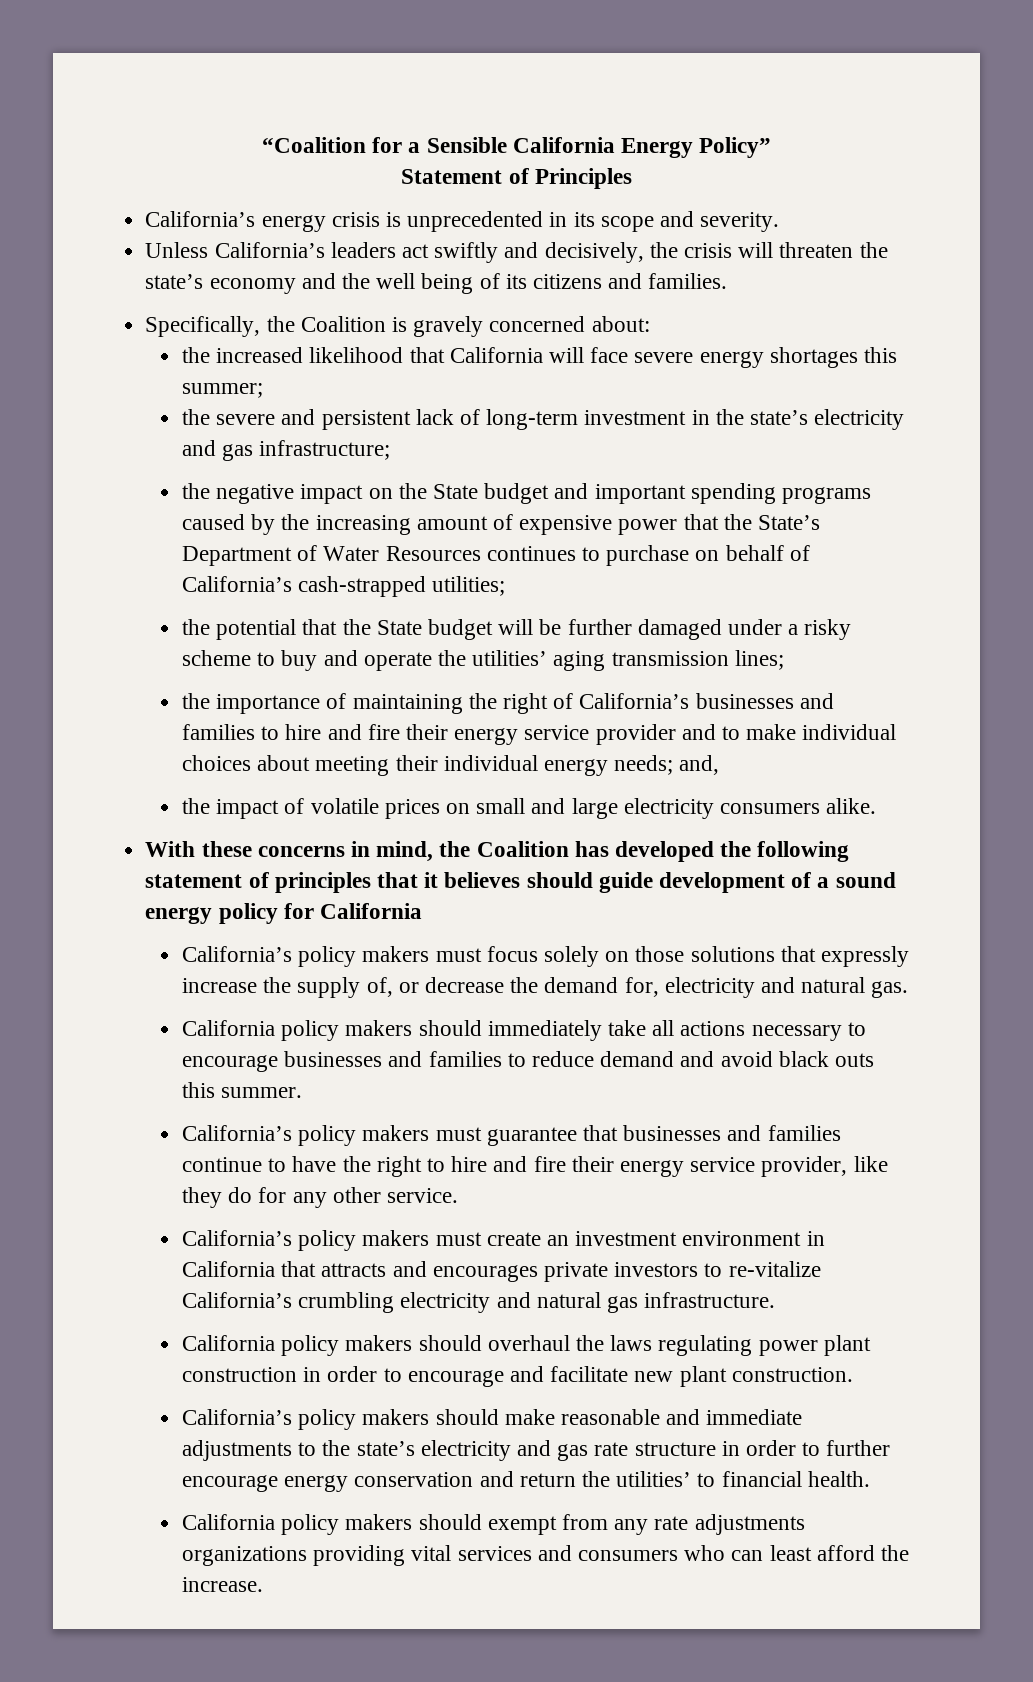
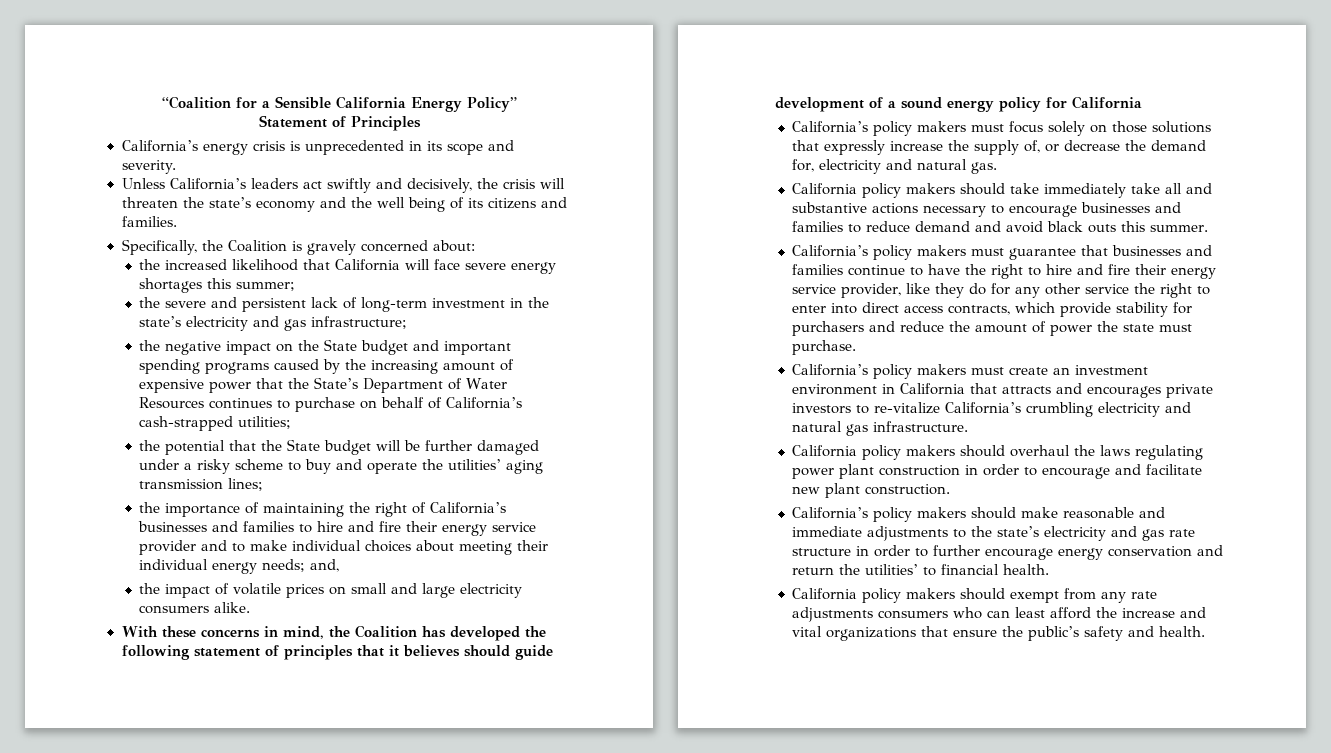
- California policy makers should immediately take all actions necessary to encourage businesses and families to reduce demand and avoid black outs this summer.
+ California policy makers should take immediately take all and substantive actions necessary to encourage businesses and families to reduce demand and avoid black outs this summer.
- California’s policy makers must guarantee that businesses and families continue to have the right to hire and fire their energy service provider, like they do for any other service.
+ California’s policy makers must guarantee that businesses and families continue to have the right to hire and fire their energy service provider, like they do for any other service the right to enter into direct access contracts, which provide stability for purchasers and reduce the amount of power the state must purchase.
- California policy makers should exempt from any rate adjustments organizations providing vital services and consumers who can least afford the increase.
+ California policy makers should exempt from any rate adjustments consumers who can least afford the increase and vital organizations that ensure the public’s safety and health.

